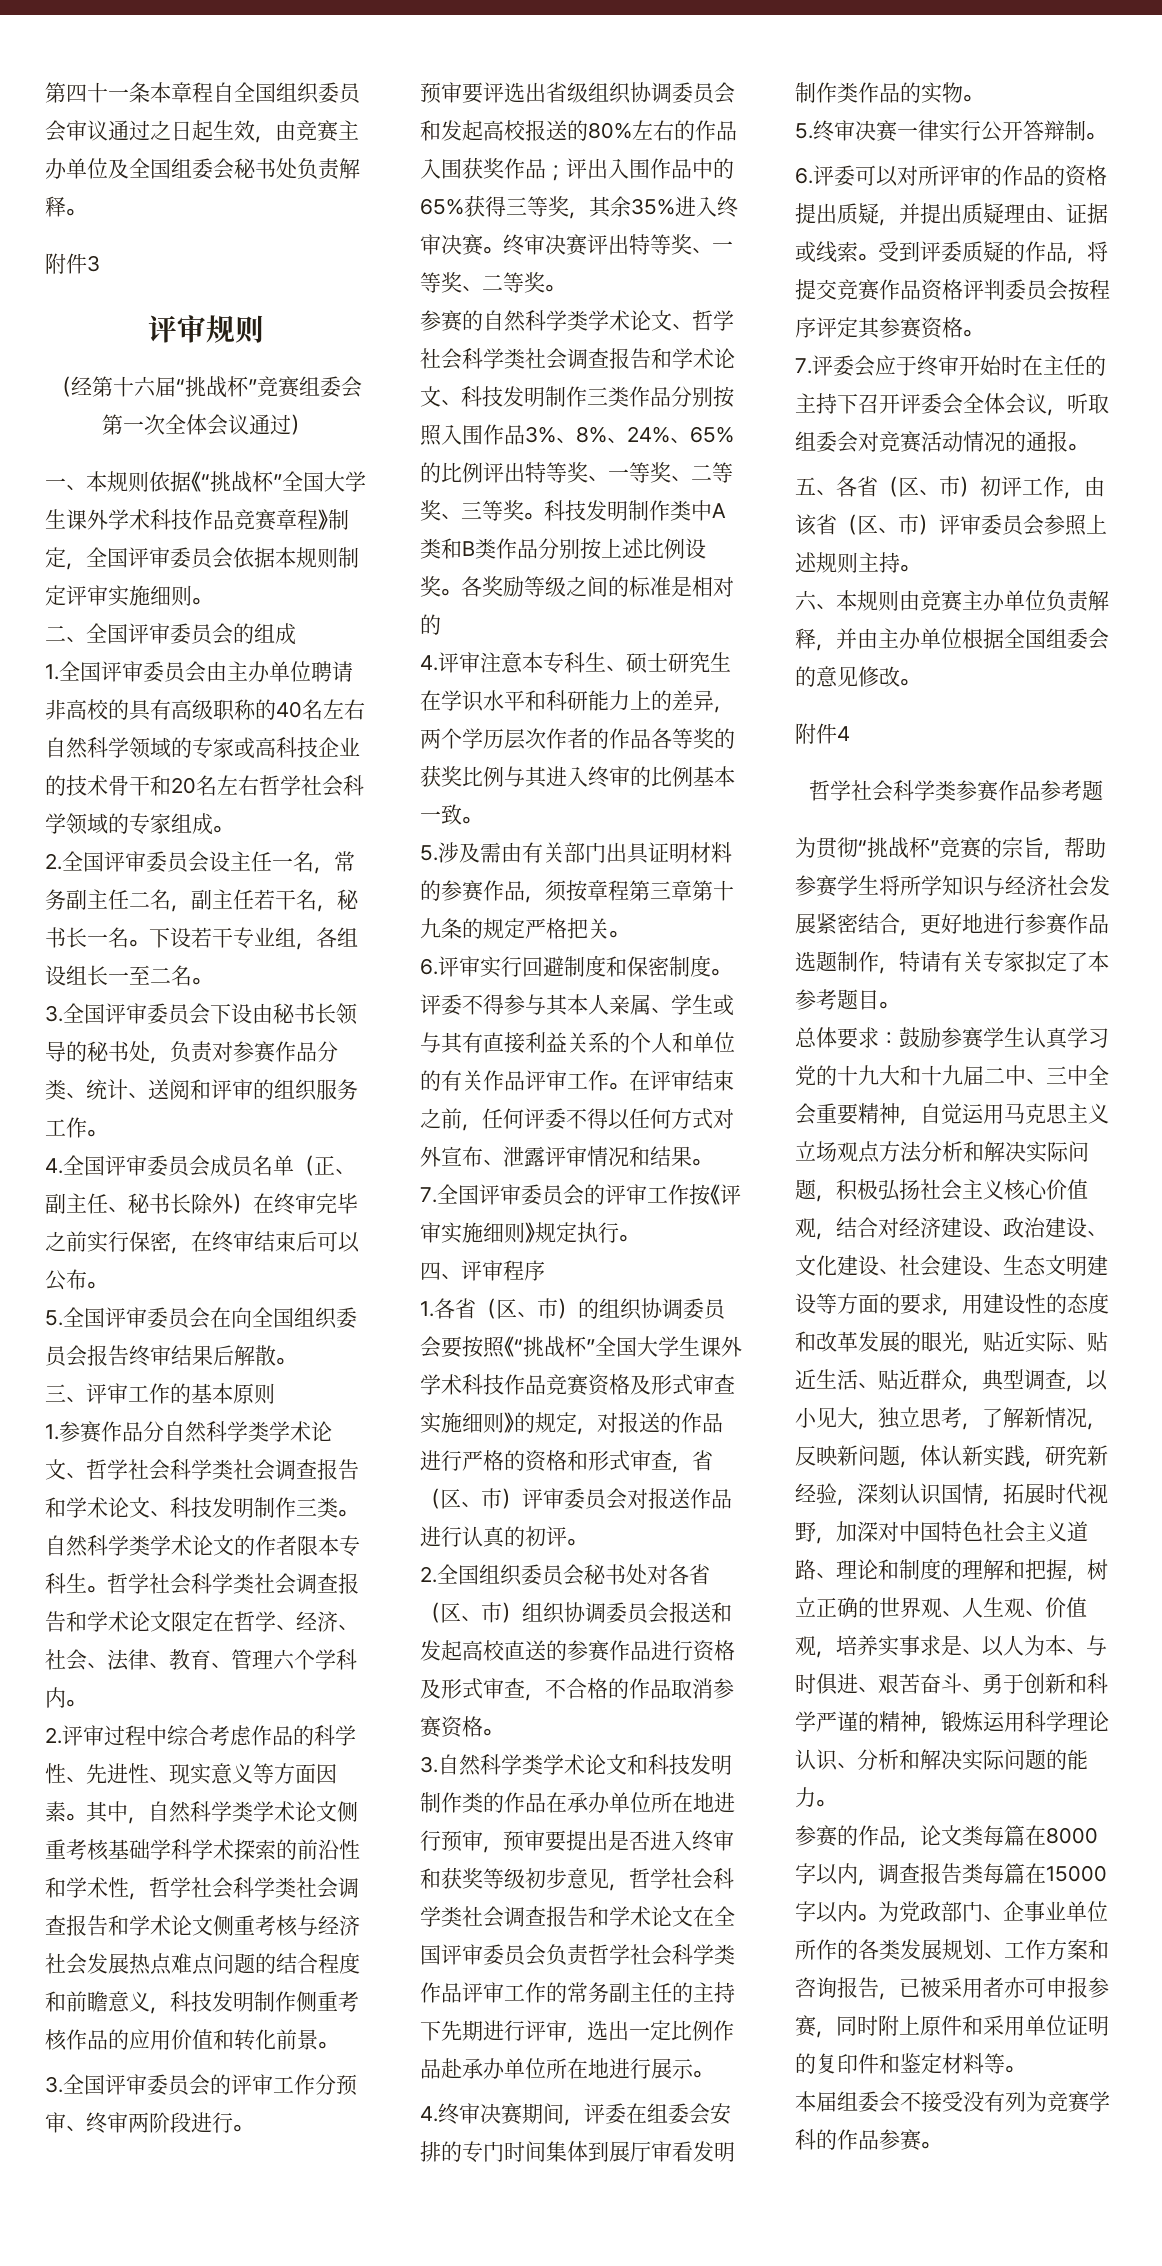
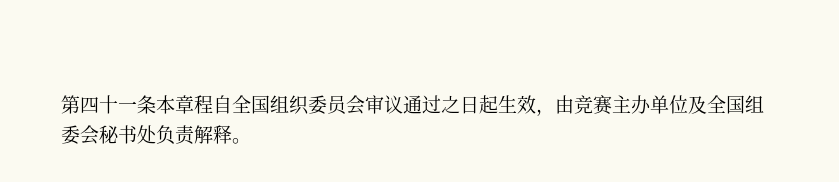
- 附件3
- 评审规则
- （经第十六届“挑战杯”竞赛组委会第一次全体会议通过）
- 一、本规则依据《“挑战杯”全国大学生课外学术科技作品竞赛章程》制定，全国评审委员会依据本规则制定评审实施细则。
- 二、全国评审委员会的组成
- 1.全国评审委员会由主办单位聘请非高校的具有高级职称的40名左右自然科学领域的专家或高科技企业的技术骨干和20名左右哲学社会科学领域的专家组成。
- 2.全国评审委员会设主任一名，常务副主任二名，副主任若干名，秘书长一名。下设若干专业组，各组设组长一至二名。
- 3.全国评审委员会下设由秘书长领导的秘书处，负责对参赛作品分类、统计、送阅和评审的组织服务工作。
- 4.全国评审委员会成员名单（正、副主任、秘书长除外）在终审完毕之前实行保密，在终审结束后可以公布。
- 5.全国评审委员会在向全国组织委员会报告终审结果后解散。
- 三、评审工作的基本原则
- 1.参赛作品分自然科学类学术论文、哲学社会科学类社会调查报告和学术论文、科技发明制作三类。自然科学类学术论文的作者限本专科生。哲学社会科学类社会调查报告和学术论文限定在哲学、经济、社会、法律、教育、管理六个学科内。
- 2.评审过程中综合考虑作品的科学性、先进性、现实意义等方面因素。其中，自然科学类学术论文侧重考核基础学科学术探索的前沿性和学术性，哲学社会科学类社会调查报告和学术论文侧重考核与经济社会发展热点难点问题的结合程度和前瞻意义，科技发明制作侧重考核作品的应用价值和转化前景。
- 3.全国评审委员会的评审工作分预审、终审两阶段进行。
- 预审要评选出省级组织协调委员会和发起高校报送的80%左右的作品入围获奖作品；评出入围作品中的65%获得三等奖，其余35%进入终审决赛。终审决赛评出特等奖、一等奖、二等奖。
- 参赛的自然科学类学术论文、哲学社会科学类社会调查报告和学术论文、科技发明制作三类作品分别按照入围作品3%、8%、24%、65%的比例评出特等奖、一等奖、二等奖、三等奖。科技发明制作类中A类和B类作品分别按上述比例设奖。各奖励等级之间的标准是相对的
- 4.评审注意本专科生、硕士研究生在学识水平和科研能力上的差异，两个学历层次作者的作品各等奖的获奖比例与其进入终审的比例基本一致。
- 5.涉及需由有关部门出具证明材料的参赛作品，须按章程第三章第十九条的规定严格把关。
- 6.评审实行回避制度和保密制度。评委不得参与其本人亲属、学生或与其有直接利益关系的个人和单位的有关作品评审工作。在评审结束之前，任何评委不得以任何方式对外宣布、泄露评审情况和结果。
- 7.全国评审委员会的评审工作按《评审实施细则》规定执行。
- 四、评审程序
- 1.各省（区、市）的组织协调委员会要按照《“挑战杯”全国大学生课外学术科技作品竞赛资格及形式审查实施细则》的规定，对报送的作品进行严格的资格和形式审查，省（区、市）评审委员会对报送作品进行认真的初评。
- 2.全国组织委员会秘书处对各省（区、市）组织协调委员会报送和发起高校直送的参赛作品进行资格及形式审查，不合格的作品取消参赛资格。
- 3.自然科学类学术论文和科技发明制作类的作品在承办单位所在地进行预审，预审要提出是否进入终审和获奖等级初步意见，哲学社会科学类社会调查报告和学术论文在全国评审委员会负责哲学社会科学类作品评审工作的常务副主任的主持下先期进行评审，选出一定比例作品赴承办单位所在地进行展示。
- 4.终审决赛期间，评委在组委会安排的专门时间集体到展厅审看发明制作类作品的实物。
- 5.终审决赛一律实行公开答辩制。
- 6.评委可以对所评审的作品的资格提出质疑，并提出质疑理由、证据或线索。受到评委质疑的作品，将提交竞赛作品资格评判委员会按程序评定其参赛资格。
- 7.评委会应于终审开始时在主任的主持下召开评委会全体会议，听取组委会对竞赛活动情况的通报。
- 五、各省（区、市）初评工作，由该省（区、市）评审委员会参照上述规则主持。
- 六、本规则由竞赛主办单位负责解释，并由主办单位根据全国组委会的意见修改。
- 附件4
- 哲学社会科学类参赛作品参考题
- 为贯彻“挑战杯”竞赛的宗旨，帮助参赛学生将所学知识与经济社会发展紧密结合，更好地进行参赛作品选题制作，特请有关专家拟定了本参考题目。
- 总体要求：鼓励参赛学生认真学习党的十九大和十九届二中、三中全会重要精神，自觉运用马克思主义立场观点方法分析和解决实际问题，积极弘扬社会主义核心价值观，结合对经济建设、政治建设、文化建设、社会建设、生态文明建设等方面的要求，用建设性的态度和改革发展的眼光，贴近实际、贴近生活、贴近群众，典型调查，以小见大，独立思考，了解新情况，反映新问题，体认新实践，研究新经验，深刻认识国情，拓展时代视野，加深对中国特色社会主义道路、理论和制度的理解和把握，树立正确的世界观、人生观、价值观，培养实事求是、以人为本、与时俱进、艰苦奋斗、勇于创新和科学严谨的精神，锻炼运用科学理论认识、分析和解决实际问题的能力。
- 参赛的作品，论文类每篇在8000字以内，调查报告类每篇在15000字以内。为党政部门、企事业单位所作的各类发展规划、工作方案和咨询报告，已被采用者亦可申报参赛，同时附上原件和采用单位证明的复印件和鉴定材料等。
- 本届组委会不接受没有列为竞赛学科的作品参赛。

